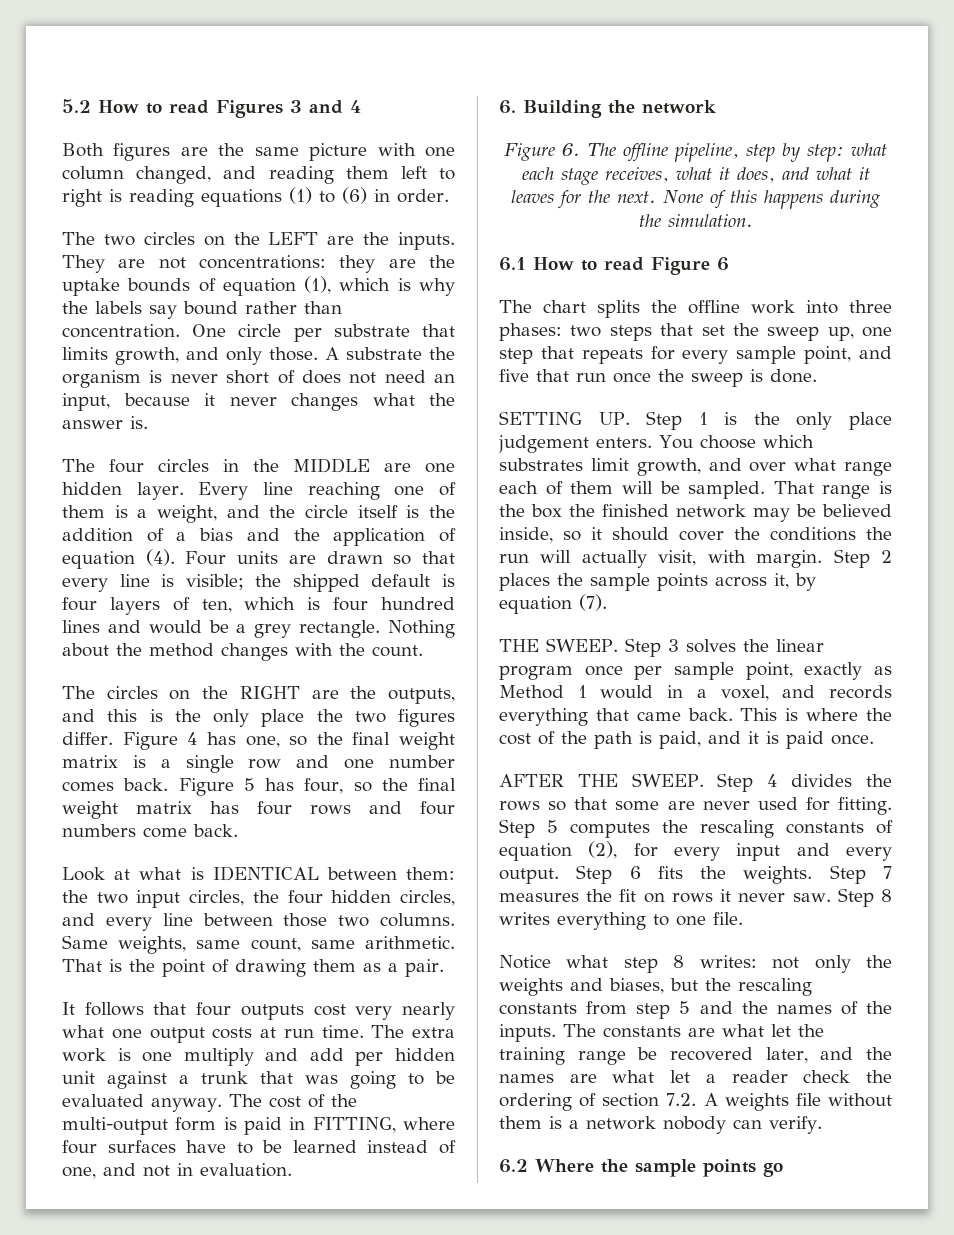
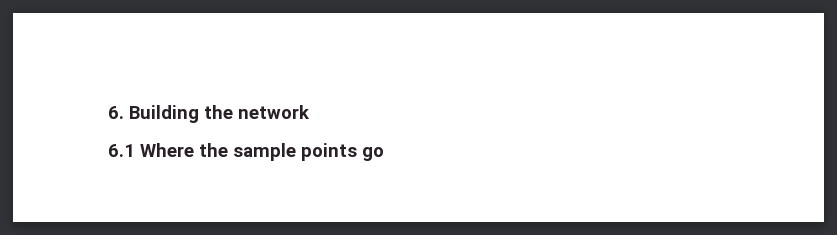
- 5.2 How to read Figures 3 and 4
- Both figures are the same picture with one column changed, and reading them left to right is reading equations (1) to (6) in order.
- The two circles on the LEFT are the inputs. They are not concentrations: they are the uptake bounds of equation (1), which is why the labels say bound rather than concentration. One circle per substrate that limits growth, and only those. A substrate the organism is never short of does not need an input, because it never changes what the answer is.
- The four circles in the MIDDLE are one hidden layer. Every line reaching one of them is a weight, and the circle itself is the addition of a bias and the application of equation (4). Four units are drawn so that every line is visible; the shipped default is four layers of ten, which is four hundred lines and would be a grey rectangle. Nothing about the method changes with the count.
- The circles on the RIGHT are the outputs, and this is the only place the two figures differ. Figure 4 has one, so the final weight matrix is a single row and one number comes back. Figure 5 has four, so the final weight matrix has four rows and four numbers come back.
- Look at what is IDENTICAL between them: the two input circles, the four hidden circles, and every line between those two columns. Same weights, same count, same arithmetic. That is the point of drawing them as a pair.
- It follows that four outputs cost very nearly what one output costs at run time. The extra work is one multiply and add per hidden unit against a trunk that was going to be evaluated anyway. The cost of the multi-output form is paid in FITTING, where four surfaces have to be learned instead of one, and not in evaluation.
  6. Building the network
- Figure 6. The offline pipeline, step by step: what each stage receives, what it does, and what it leaves for the next. None of this happens during the simulation.
- 6.1 How to read Figure 6
- The chart splits the offline work into three phases: two steps that set the sweep up, one step that repeats for every sample point, and five that run once the sweep is done.
- SETTING UP. Step 1 is the only place judgement enters. You choose which substrates limit growth, and over what range each of them will be sampled. That range is the box the finished network may be believed inside, so it should cover the conditions the run will actually visit, with margin. Step 2 places the sample points across it, by equation (7).
- THE SWEEP. Step 3 solves the linear program once per sample point, exactly as Method 1 would in a voxel, and records everything that came back. This is where the cost of the path is paid, and it is paid once.
- AFTER THE SWEEP. Step 4 divides the rows so that some are never used for fitting. Step 5 computes the rescaling constants of equation (2), for every input and every output. Step 6 fits the weights. Step 7 measures the fit on rows it never saw. Step 8 writes everything to one file.
- Notice what step 8 writes: not only the weights and biases, but the rescaling constants from step 5 and the names of the inputs. The constants are what let the training range be recovered later, and the names are what let a reader check the ordering of section 7.2. A weights file without them is a network nobody can verify.
- 6.2 Where the sample points go
+ 6.1 Where the sample points go

